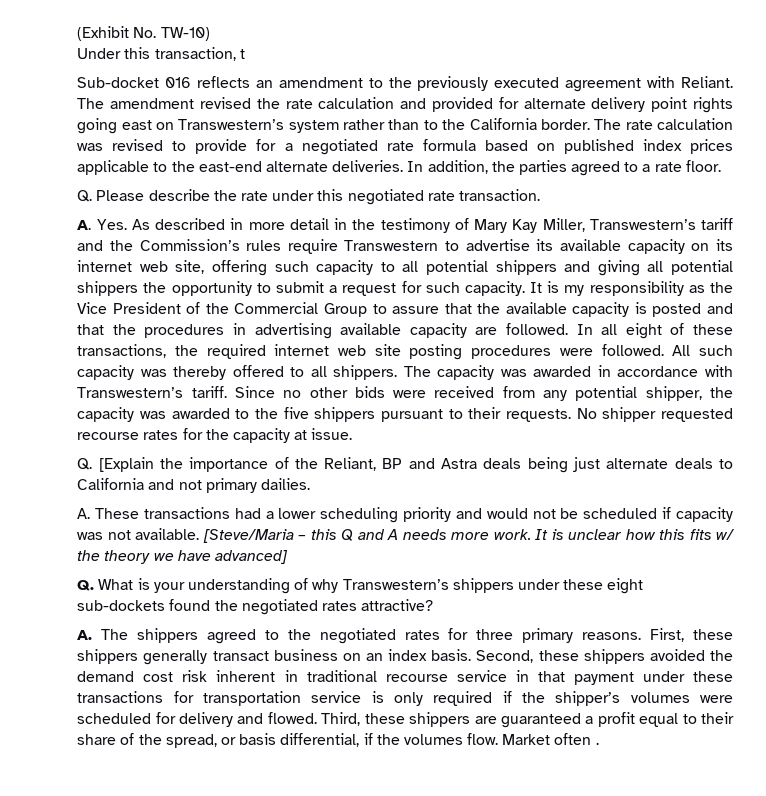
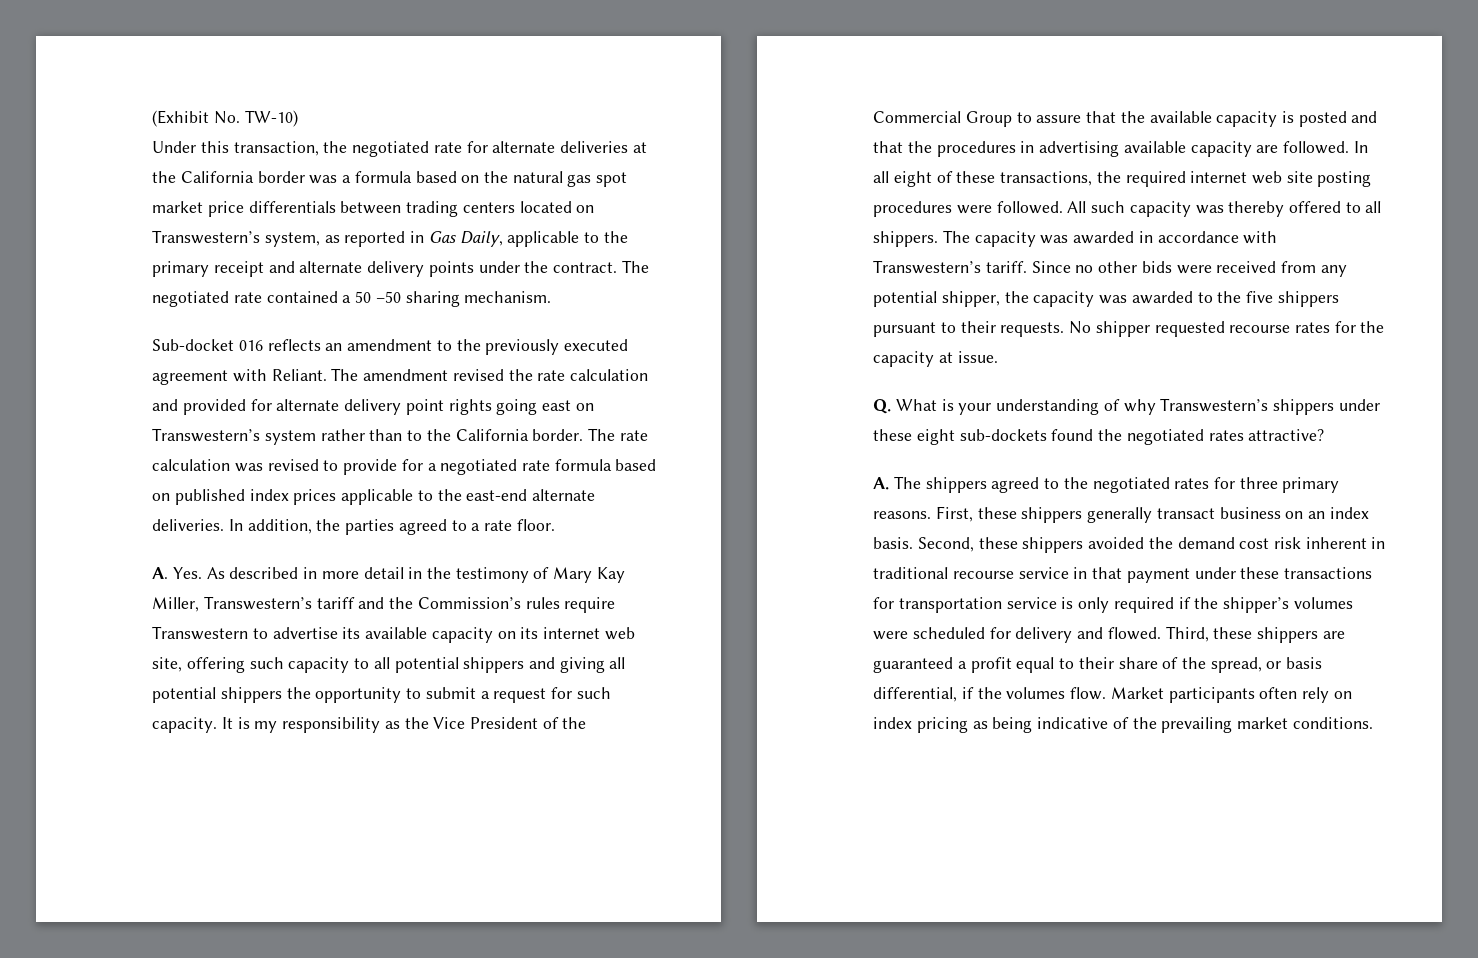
- Under this transaction, t
+ Under this transaction, the negotiated rate for alternate deliveries at the California border was a formula based on the natural gas spot market price differentials between trading centers located on Transwestern’s system, as reported in Gas Daily, applicable to the primary receipt and alternate delivery points under the contract. The negotiated rate contained a 50 –50 sharing mechanism.
- Q. Please describe the rate under this negotiated rate transaction.
- Q. [Explain the importance of the Reliant, BP and Astra deals being just alternate deals to California and not primary dailies.
- A. These transactions had a lower scheduling priority and would not be scheduled if capacity was not available. [Steve/Maria – this Q and A needs more work. It is unclear how this fits w/ the theory we have advanced]
- Market often .
+ Market participants often rely on index pricing as being indicative of the prevailing market conditions.

